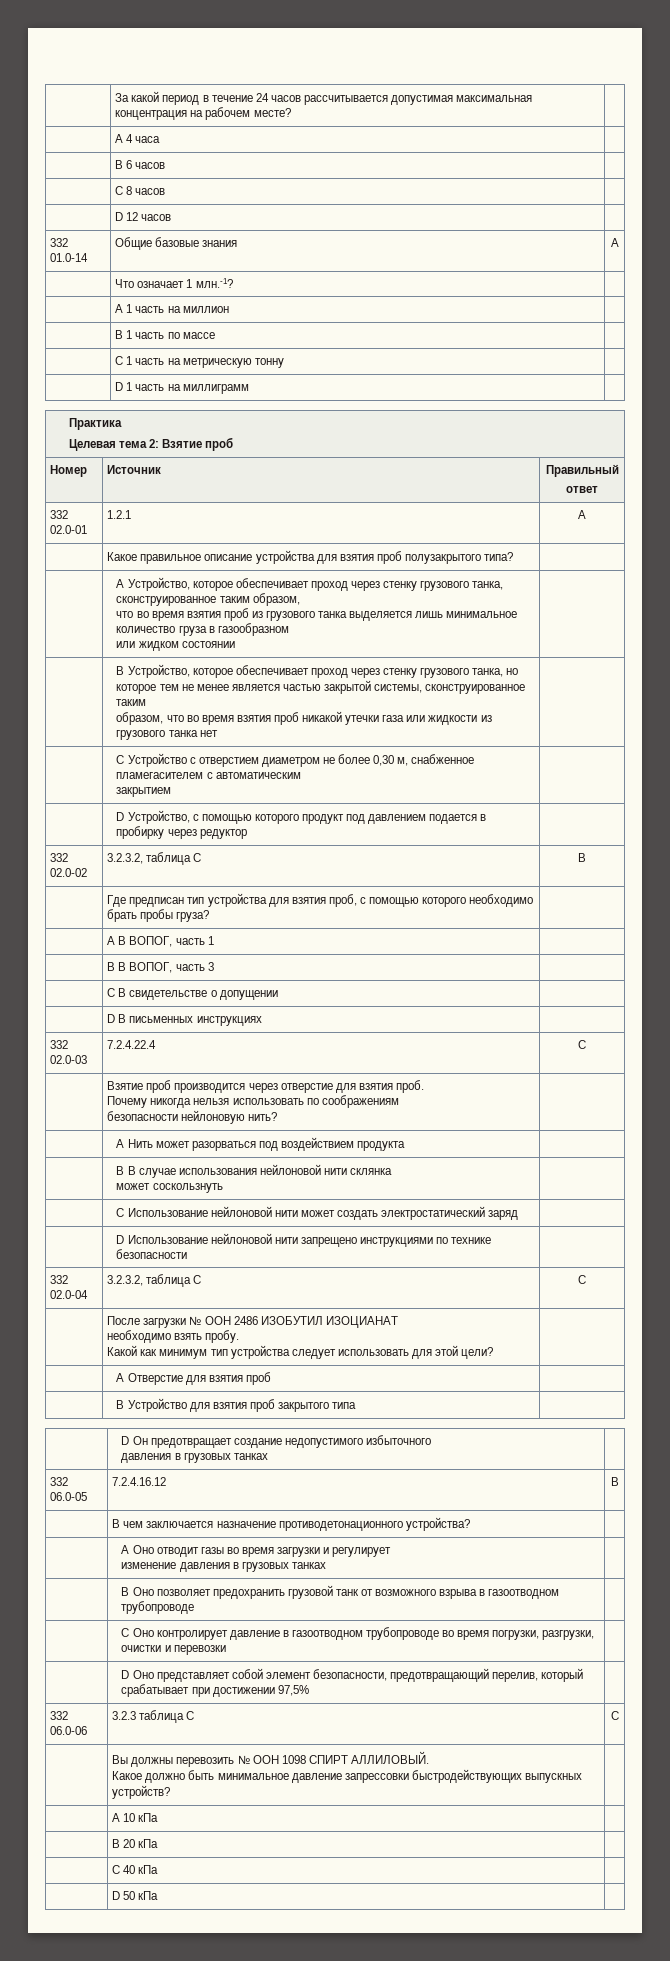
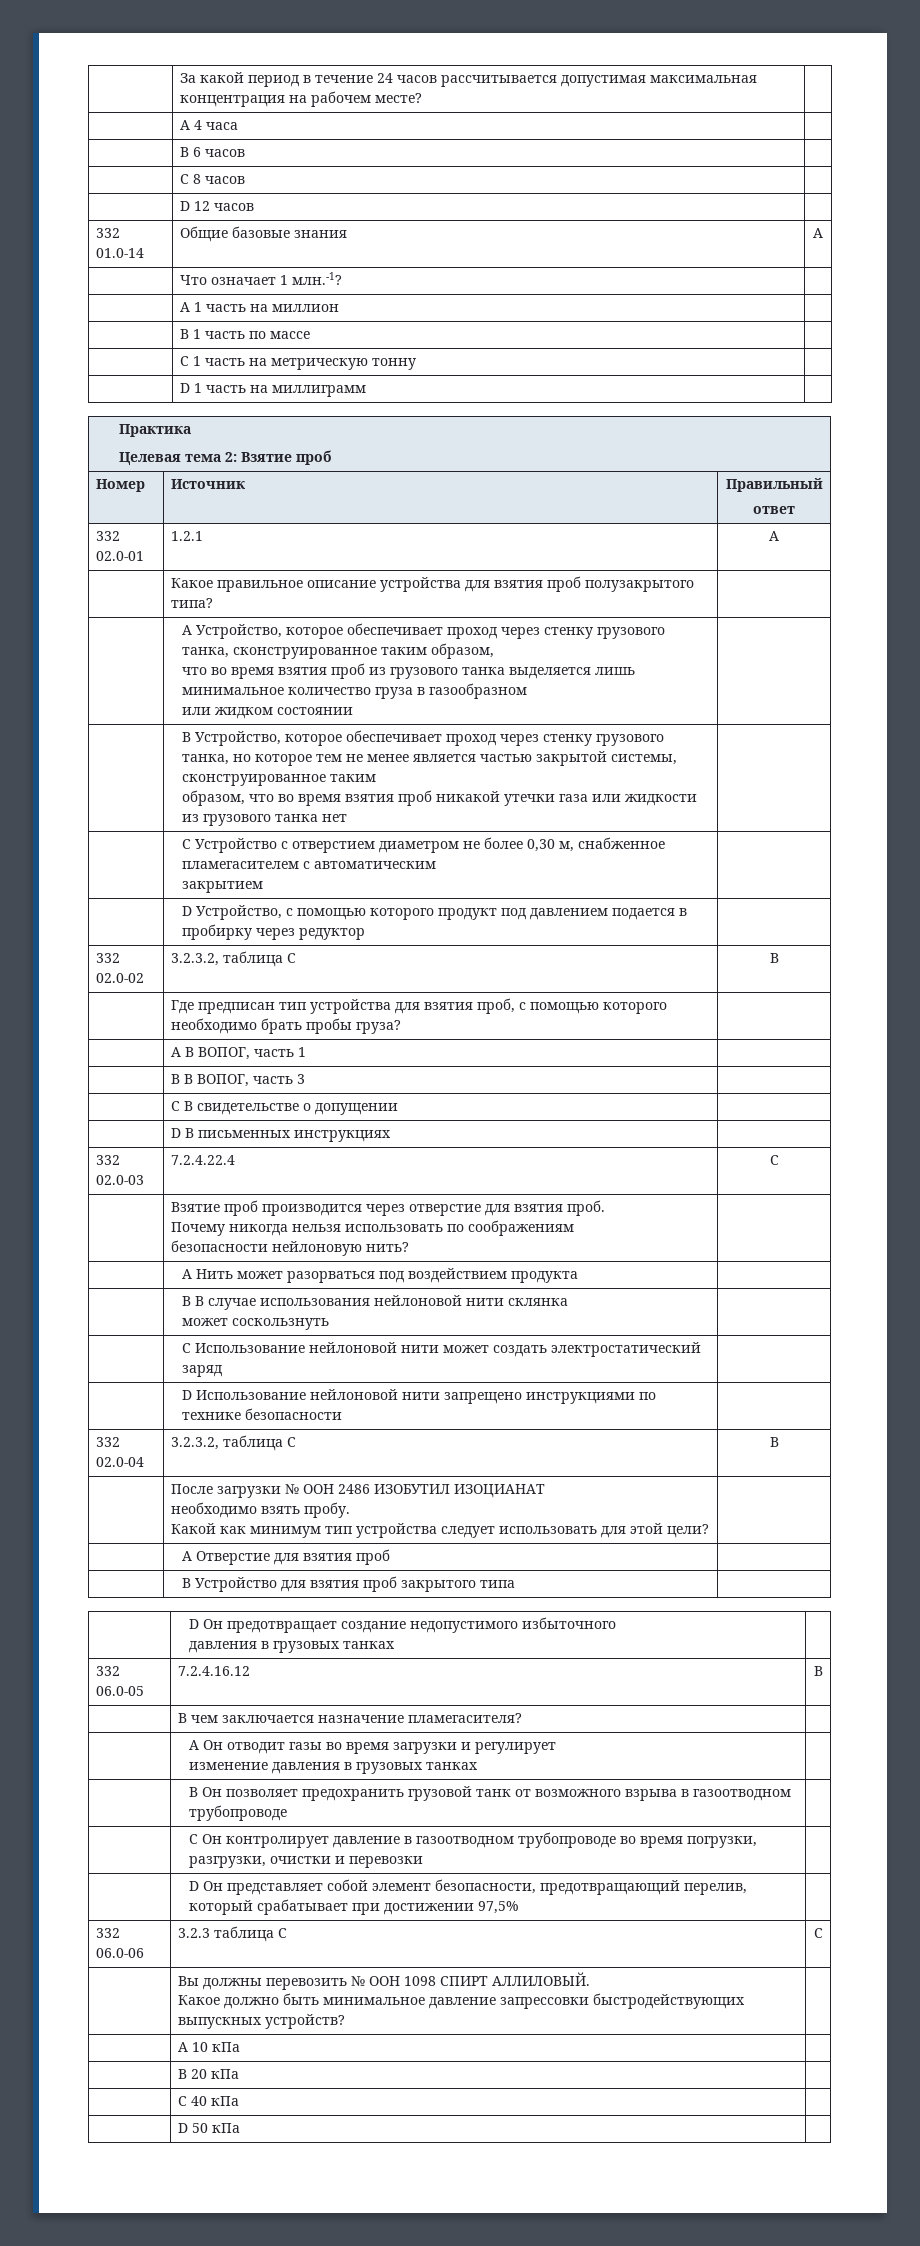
- 332 02.0-04 | 3.2.3.2, таблица С | C
+ 332 02.0-04 | 3.2.3.2, таблица С | B
- | В чем заключается назначение противодетонационного устройства? |
- | A Оно отводит газы во время загрузки и регулирует
+ | В чем заключается назначение пламегасителя? |
+ | A Он отводит газы во время загрузки и регулирует
- | B Оно позволяет предохранить грузовой танк от возможного взрыва в газоотводном трубопроводе |
+ | B Он позволяет предохранить грузовой танк от возможного взрыва в газоотводном трубопроводе |
- | C Оно контролирует давление в газоотводном трубопроводе во время погрузки, разгрузки, очистки и перевозки |
+ | C Он контролирует давление в газоотводном трубопроводе во время погрузки, разгрузки, очистки и перевозки |
- | D Оно представляет собой элемент безопасности, предотвращающий перелив, который срабатывает при достижении 97,5% |
+ | D Он представляет собой элемент безопасности, предотвращающий перелив, который срабатывает при достижении 97,5% |

